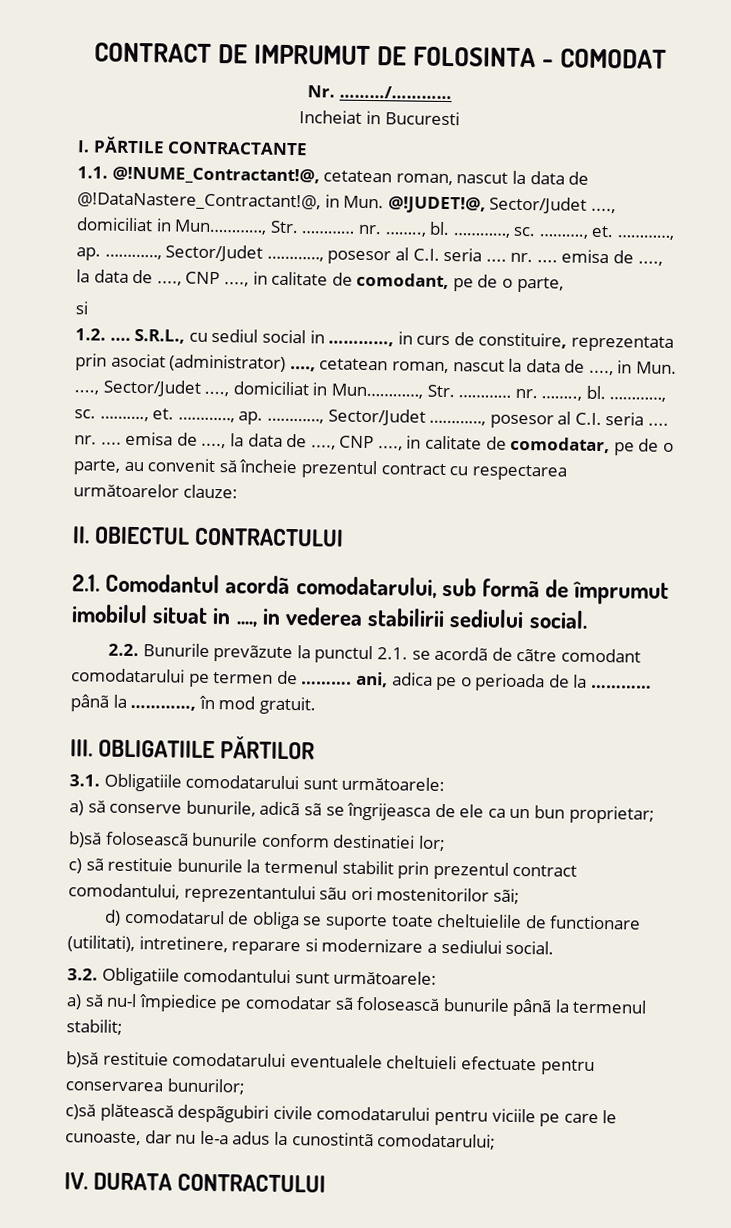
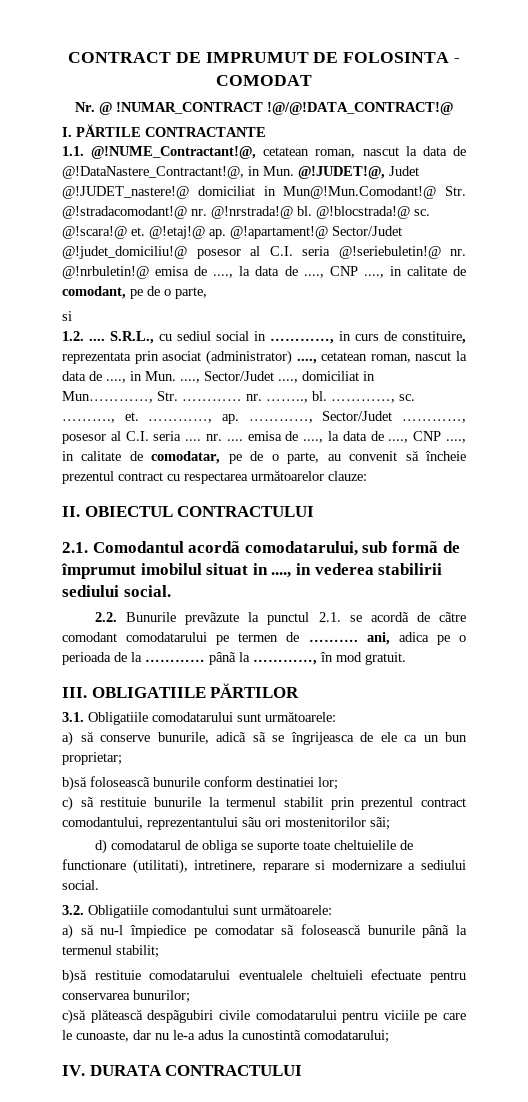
- Nr. ………/…………
- Incheiat in Bucuresti
+ Nr. @ !NUMAR_CONTRACT !@/@!DATA_CONTRACT!@
- 1.1. @!NUME_Contractant!@, cetatean roman, nascut la data de @!DataNastere_Contractant!@, in Mun. @!JUDET!@, Sector/Judet ...., domiciliat in Mun…………, Str. ………… nr. …….., bl. …………, sc. ………., et. …………, ap. …………, Sector/Judet …………, posesor al C.I. seria .... nr. .... emisa de ...., la data de ...., CNP ...., in calitate de comodant, pe de o parte,
+ 1.1. @!NUME_Contractant!@, cetatean roman, nascut la data de @!DataNastere_Contractant!@, in Mun. @!JUDET!@, Judet @!JUDET_nastere!@ domiciliat in Mun@!Mun.Comodant!@ Str. @!stradacomodant!@ nr. @!nrstrada!@ bl. @!blocstrada!@ sc. @!scara!@ et. @!etaj!@ ap. @!apartament!@ Sector/Judet @!judet_domiciliu!@ posesor al C.I. seria @!seriebuletin!@ nr. @!nrbuletin!@ emisa de ...., la data de ...., CNP ...., in calitate de comodant, pe de o parte,

